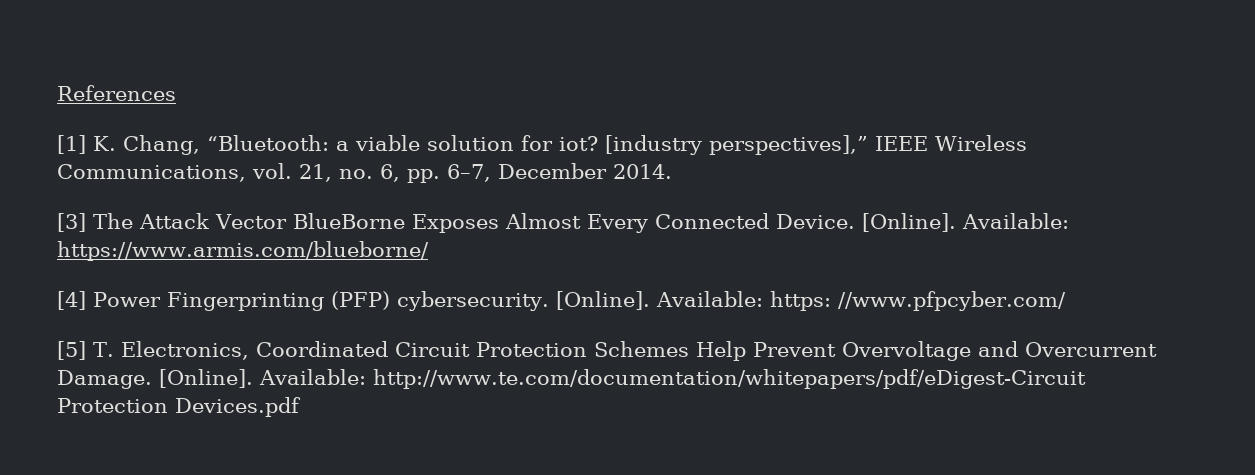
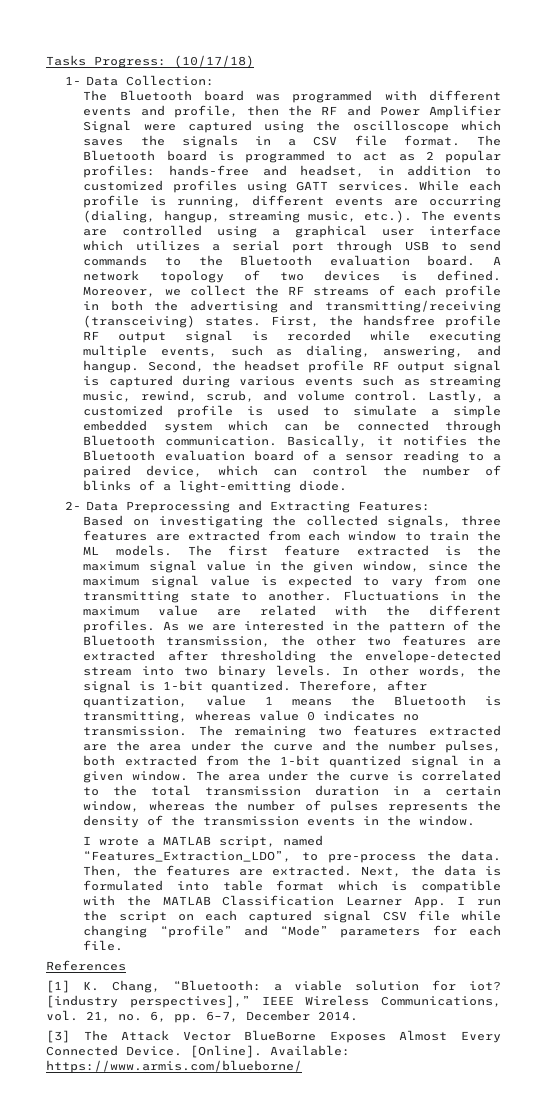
+ Tasks Progress: (10/17/18)
+ 1- Data Collection:
+ The Bluetooth board was programmed with different events and profile, then the RF and Power Amplifier Signal were captured using the oscilloscope which saves the signals in a CSV file format. The Bluetooth board is programmed to act as 2 popular profiles: hands-free and headset, in addition to customized profiles using GATT services. While each profile is running, different events are occurring (dialing, hangup, streaming music, etc.). The events are controlled using a graphical user interface which utilizes a serial port through USB to send commands to the Bluetooth evaluation board. A network topology of two devices is defined. Moreover, we collect the RF streams of each profile in both the advertising and transmitting/receiving (transceiving) states. First, the handsfree profile RF output signal is recorded while executing multiple events, such as dialing, answering, and hangup. Second, the headset profile RF output signal is captured during various events such as streaming music, rewind, scrub, and volume control. Lastly, a customized profile is used to simulate a simple embedded system which can be connected through Bluetooth communication. Basically, it notifies the Bluetooth evaluation board of a sensor reading to a paired device, which can control the number of blinks of a light-emitting diode.
+ 2- Data Preprocessing and Extracting Features:
+ Based on investigating the collected signals, three features are extracted from each window to train the ML models. The first feature extracted is the maximum signal value in the given window, since the maximum signal value is expected to vary from one transmitting state to another. Fluctuations in the maximum value are related with the different profiles. As we are interested in the pattern of the Bluetooth transmission, the other two features are extracted after thresholding the envelope-detected stream into two binary levels. In other words, the signal is 1-bit quantized. Therefore, after quantization, value 1 means the Bluetooth is transmitting, whereas value 0 indicates no transmission. The remaining two features extracted are the area under the curve and the number pulses, both extracted from the 1-bit quantized signal in a given window. The area under the curve is correlated to the total transmission duration in a certain window, whereas the number of pulses represents the density of the transmission events in the window.
+ I wrote a MATLAB script, named “Features_Extraction_LDO”, to pre-process the data. Then, the features are extracted. Next, the data is formulated into table format which is compatible with the MATLAB Classification Learner App. I run the script on each captured signal CSV file while changing “profile” and “Mode” parameters for each file.
- [4] Power Fingerprinting (PFP) cybersecurity. [Online]. Available: https: //www.pfpcyber.com/
- [5] T. Electronics, Coordinated Circuit Protection Schemes Help Prevent Overvoltage and Overcurrent Damage. [Online]. Available: http://www.te.com/documentation/whitepapers/pdf/eDigest-Circuit Protection Devices.pdf

